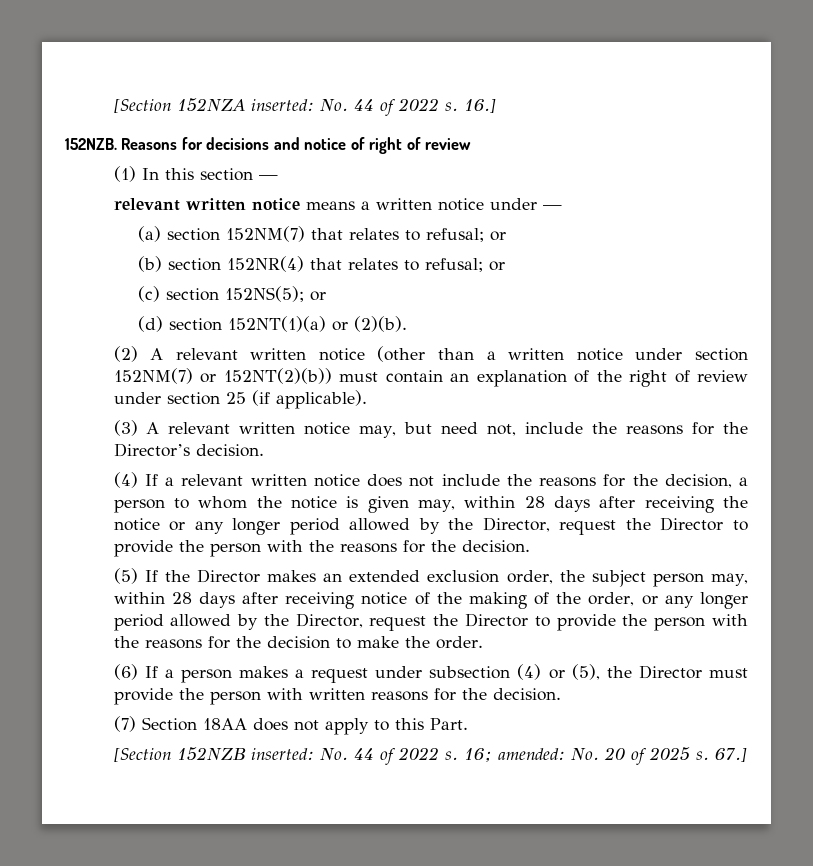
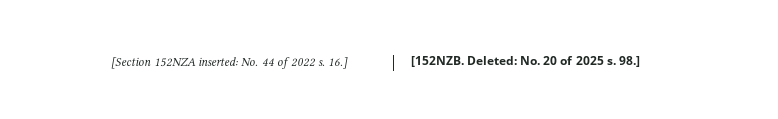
- 152NZB. Reasons for decisions and notice of right of review
- (1) In this section —
- relevant written notice means a written notice under —
- (a) section 152NM(7) that relates to refusal; or
- (b) section 152NR(4) that relates to refusal; or
- (c) section 152NS(5); or
- (d) section 152NT(1)(a) or (2)(b).
- (2) A relevant written notice (other than a written notice under section 152NM(7) or 152NT(2)(b)) must contain an explanation of the right of review under section 25 (if applicable).
- (3) A relevant written notice may, but need not, include the reasons for the Director’s decision.
- (4) If a relevant written notice does not include the reasons for the decision, a person to whom the notice is given may, within 28 days after receiving the notice or any longer period allowed by the Director, request the Director to provide the person with the reasons for the decision.
- (5) If the Director makes an extended exclusion order, the subject person may, within 28 days after receiving notice of the making of the order, or any longer period allowed by the Director, request the Director to provide the person with the reasons for the decision to make the order.
- (6) If a person makes a request under subsection (4) or (5), the Director must provide the person with written reasons for the decision.
- (7) Section 18AA does not apply to this Part.
- [Section 152NZB inserted: No. 44 of 2022 s. 16; amended: No. 20 of 2025 s.
+ [152NZB. Deleted: No. 20 of 2025 s.
- 67.]
+ 98.]

